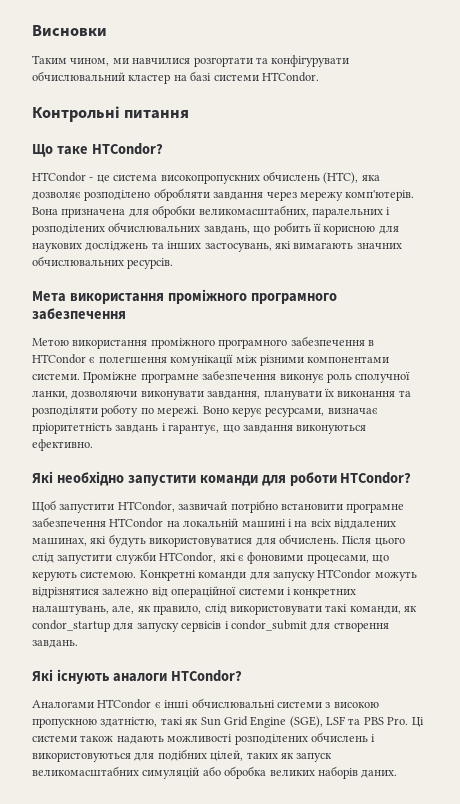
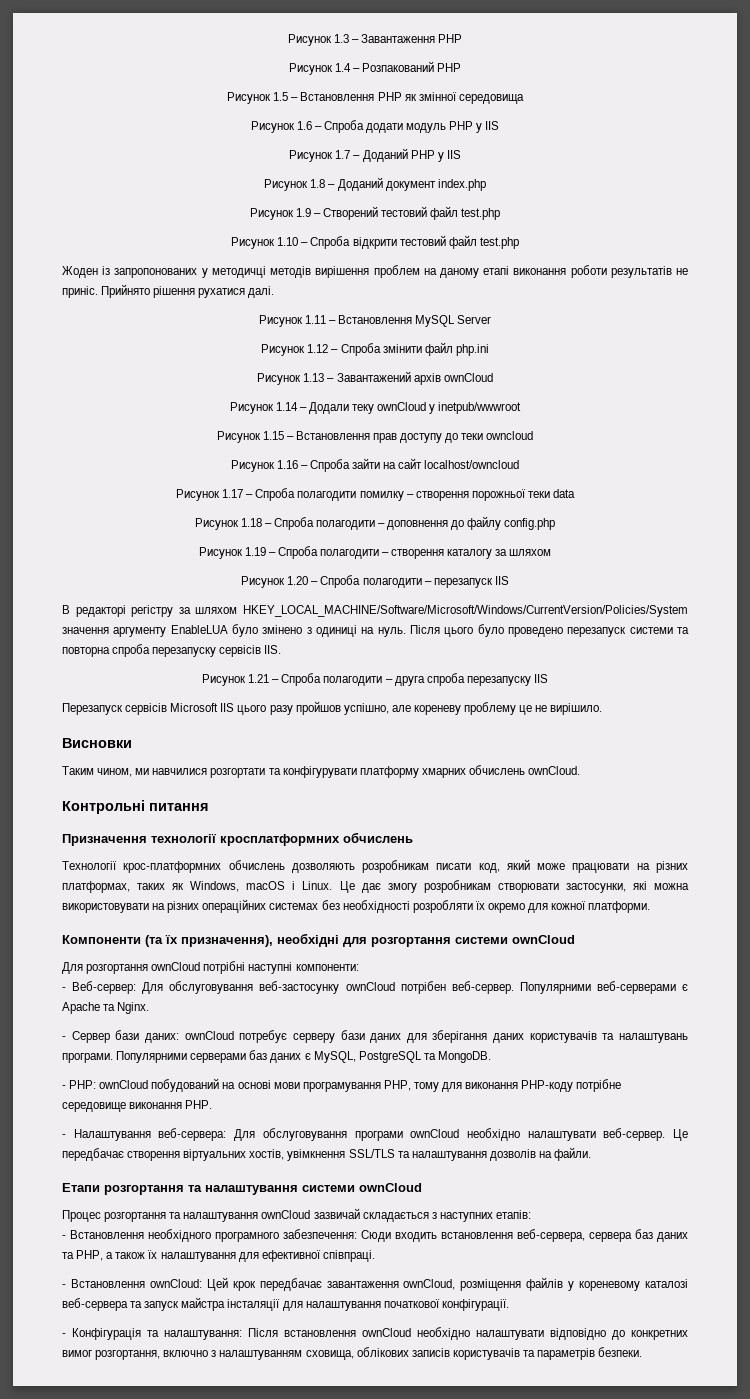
+ Рисунок 1.3 – Завантаження PHP
+ Рисунок 1.4 – Розпакований PHP
+ Рисунок 1.5 – Встановлення PHP як змінної середовища
+ Рисунок 1.6 – Спроба додати модуль PHP у IIS
+ Рисунок 1.7 – Доданий PHP у IIS
+ Рисунок 1.8 – Доданий документ index.php
+ Рисунок 1.9 – Створений тестовий файл test.php
+ Рисунок 1.10 – Спроба відкрити тестовий файл test.php
+ Жоден із запропонованих у методичці методів вирішення проблем на даному етапі виконання роботи результатів не приніс. Прийнято рішення рухатися далі.
+ Рисунок 1.11 – Встановлення MySQL Server
+ Рисунок 1.12 – Спроба змінити файл php.ini
+ Рисунок 1.13 – Завантажений архів ownCloud
+ Рисунок 1.14 – Додали теку ownCloud у inetpub/wwwroot
+ Рисунок 1.15 – Встановлення прав доступу до теки owncloud
+ Рисунок 1.16 – Спроба зайти на сайт localhost/owncloud
+ Рисунок 1.17 – Спроба полагодити помилку – створення порожньої теки data
+ Рисунок 1.18 – Спроба полагодити – доповнення до файлу config.php
+ Рисунок 1.19 – Спроба полагодити – створення каталогу за шляхом
+ Рисунок 1.20 – Спроба полагодити – перезапуск IIS
+ В редакторі регістру за шляхом HKEY_LOCAL_MACHINE/Software/Microsoft/Windows/CurrentVersion/Policies/System значення аргументу EnableLUA було змінено з одиниці на нуль. Після цього було проведено перезапуск системи та повторна спроба перезапуску сервісів IIS.
+ Рисунок 1.21 – Спроба полагодити – друга спроба перезапуску IIS
+ Перезапуск сервісів Microsoft IIS цього разу пройшов успішно, але кореневу проблему це не вирішило.
- Таким чином, ми навчилися розгортати та конфігурувати обчислювальний кластер на базі системи HTCondor.
+ Таким чином, ми навчилися розгортати та конфігурувати платформу хмарних обчислень ownCloud.
  Контрольні питання
- Що таке HTCondor?
- HTCondor - це система високопропускних обчислень (HTC), яка дозволяє розподілено обробляти завдання через мережу комп'ютерів. Вона призначена для обробки великомасштабних, паралельних і розподілених обчислювальних завдань, що робить її корисною для наукових досліджень та інших застосувань, які вимагають значних обчислювальних ресурсів.
- Мета використання проміжного програмного забезпечення
- Метою використання проміжного програмного забезпечення в HTCondor є полегшення комунікації між різними компонентами системи. Проміжне програмне забезпечення виконує роль сполучної ланки, дозволяючи виконувати завдання, планувати їх виконання та розподіляти роботу по мережі. Воно керує ресурсами, визначає пріоритетність завдань і гарантує, що завдання виконуються ефективно.
- Які необхідно запустити команди для роботи HTCondor?
- Щоб запустити HTCondor, зазвичай потрібно встановити програмне забезпечення HTCondor на локальній машині і на всіх віддалених машинах, які будуть використовуватися для обчислень. Після цього слід запустити служби HTCondor, які є фоновими процесами, що керують системою. Конкретні команди для запуску HTCondor можуть відрізнятися залежно від операційної системи і конкретних налаштувань, але, як правило, слід використовувати такі команди, як condor_startup для запуску сервісів і condor_submit для створення завдань.
- Які існують аналоги HTCondor?
- Аналогами HTCondor є інші обчислювальні системи з високою пропускною здатністю, такі як Sun Grid Engine (SGE), LSF та PBS Pro. Ці системи також надають можливості розподілених обчислень і використовуються для подібних цілей, таких як запуск великомасштабних симуляцій або обробка великих наборів даних.
+ Призначення технології кросплатформних обчислень
+ Технології крос-платформних обчислень дозволяють розробникам писати код, який може працювати на різних платформах, таких як Windows, macOS і Linux. Це дає змогу розробникам створювати застосунки, які можна використовувати на різних операційних системах без необхідності розробляти їх окремо для кожної платформи.
+ Компоненти (та їх призначення), необхідні для розгортання системи ownCloud
+ Для розгортання ownCloud потрібні наступні компоненти:
+ - Веб-сервер: Для обслуговування веб-застосунку ownCloud потрібен веб-сервер. Популярними веб-серверами є Apache та Nginx.
+ - Сервер бази даних: ownCloud потребує серверу бази даних для зберігання даних користувачів та налаштувань програми. Популярними серверами баз даних є MySQL, PostgreSQL та MongoDB.
+ - PHP: ownCloud побудований на основі мови програмування PHP, тому для виконання PHP-коду потрібне середовище виконання PHP.
+ - Налаштування веб-сервера: Для обслуговування програми ownCloud необхідно налаштувати веб-сервер. Це передбачає створення віртуальних хостів, увімкнення SSL/TLS та налаштування дозволів на файли.
+ Етапи розгортання та налаштування системи ownCloud
+ Процес розгортання та налаштування ownCloud зазвичай складається з наступних етапів:
+ - Встановлення необхідного програмного забезпечення: Сюди входить встановлення веб-сервера, сервера баз даних та PHP, а також їх налаштування для ефективної співпраці.
+ - Встановлення ownCloud: Цей крок передбачає завантаження ownCloud, розміщення файлів у кореневому каталозі веб-сервера та запуск майстра інсталяції для налаштування початкової конфігурації.
+ - Конфігурація та налаштування: Після встановлення ownCloud необхідно налаштувати відповідно до конкретних вимог розгортання, включно з налаштуванням сховища, облікових записів користувачів та параметрів безпеки.

